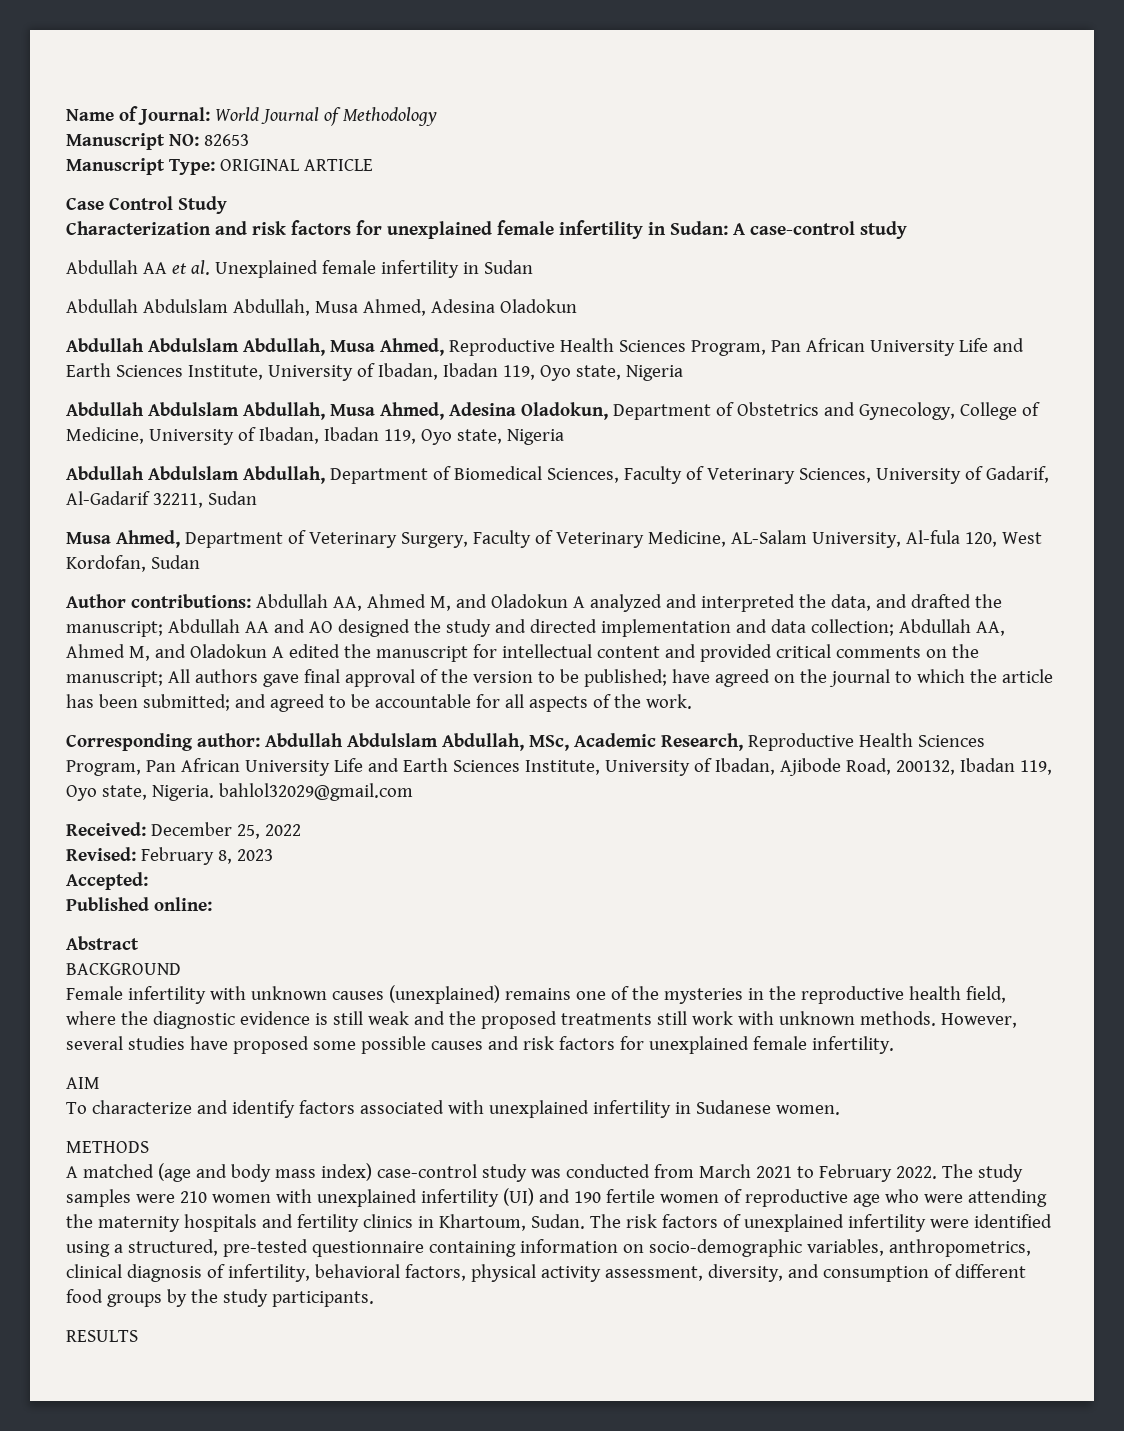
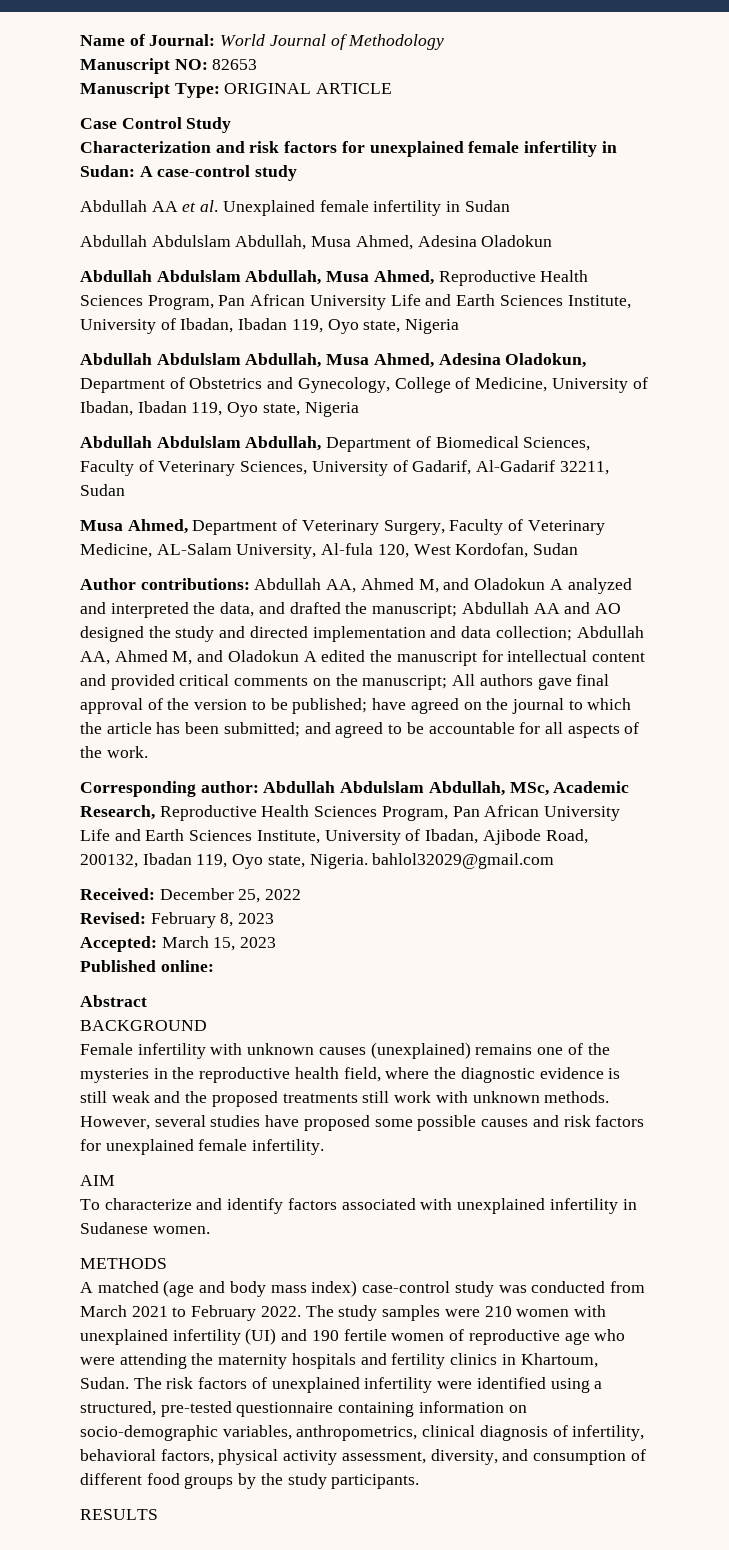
- Accepted:
+ Accepted: March 15, 2023

